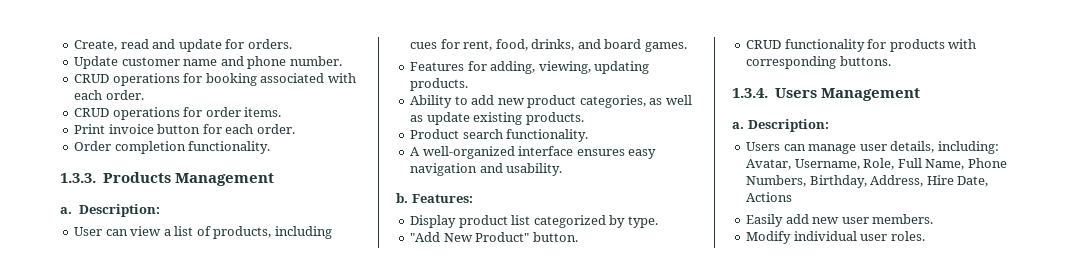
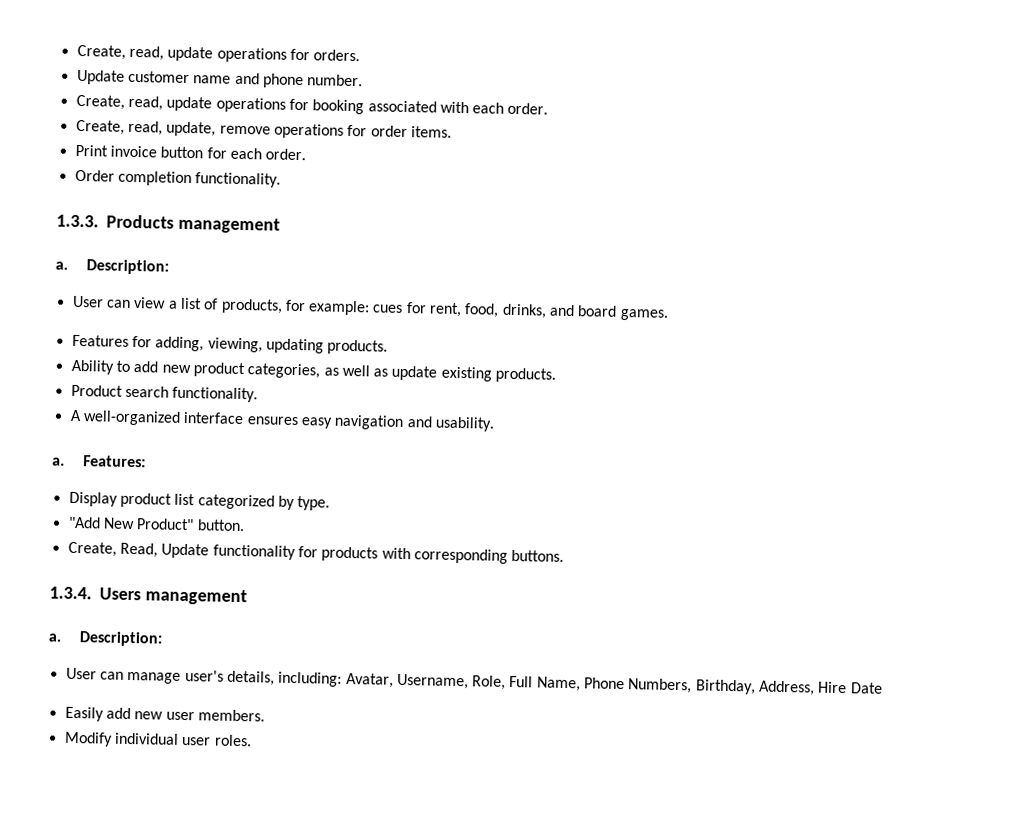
- Create, read and update for orders.
+ Create, read, update operations for orders.
- CRUD operations for booking associated with each order.
+ Create, read, update operations for booking associated with each order.
- CRUD operations for order items.
+ Create, read, update, remove operations for order items.
- 1.3.3. Products Management
+ 1.3.3. Products management
- User can view a list of products, including cues for rent, food, drinks, and board games.
+ User can view a list of products, for example: cues for rent, food, drinks, and board games.
  A well-organized interface ensures easy navigation and usability.
- b.
+ a.
- CRUD functionality for products with corresponding buttons.
+ Create, Read, Update functionality for products with corresponding buttons.
- 1.3.4. Users Management
+ 1.3.4. Users management
  a. Description:
- Users can manage user details, including: Avatar, Username, Role, Full Name, Phone Numbers, Birthday, Address, Hire Date, Actions
+ User can manage user's details, including: Avatar, Username, Role, Full Name, Phone Numbers, Birthday, Address, Hire Date

